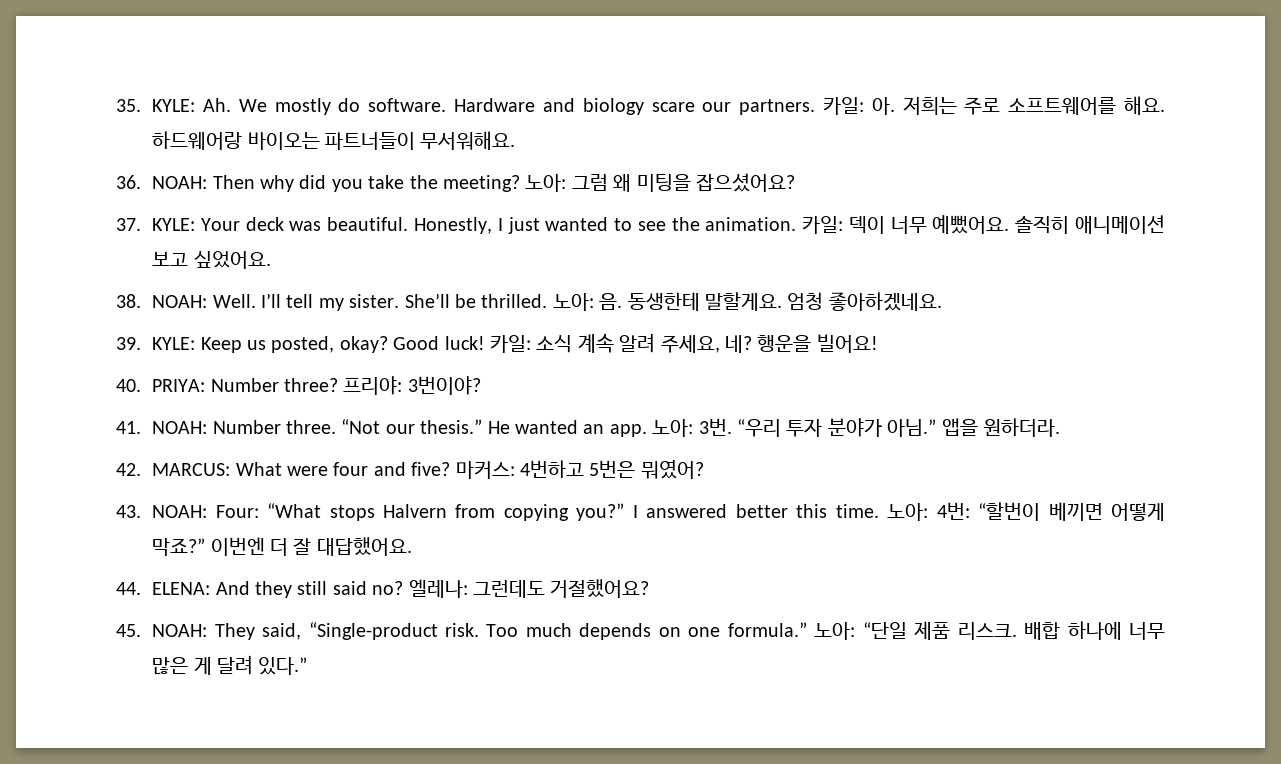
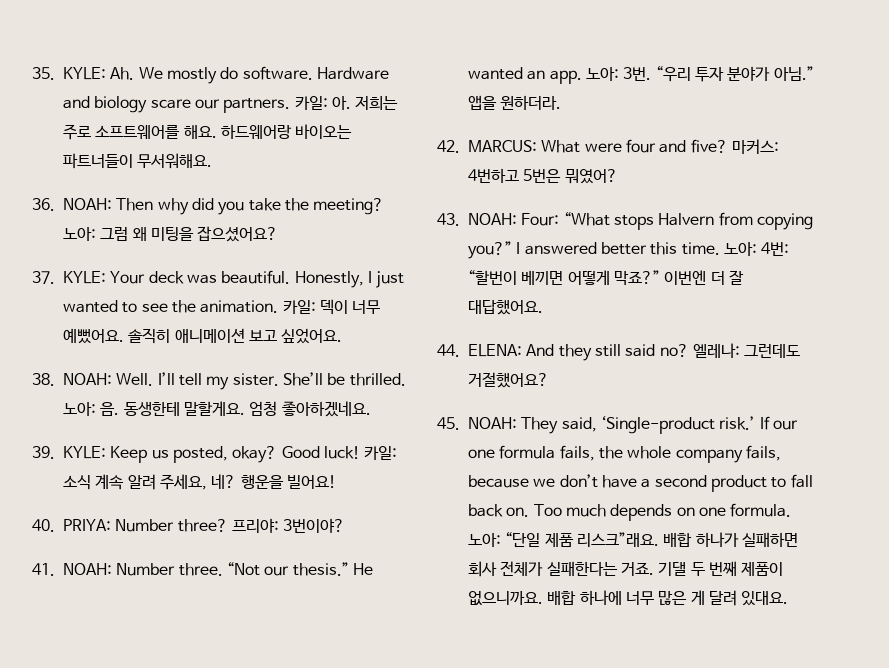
- 45. NOAH: They said, “Single-product risk.
+ 45. NOAH: They said, ‘Single-product risk.’ If our one formula fails, the whole company fails, because we don’t have a second product to fall back on.
- Too much depends on one formula.”
+ Too much depends on one formula.
- 노아: “단일 제품 리스크.
+ 노아: “단일 제품 리스크”래요. 배합 하나가 실패하면 회사 전체가 실패한다는 거죠. 기댈 두 번째 제품이 없으니까요.
- 배합 하나에 너무 많은 게 달려 있다.”
+ 배합 하나에 너무 많은 게 달려 있대요.

